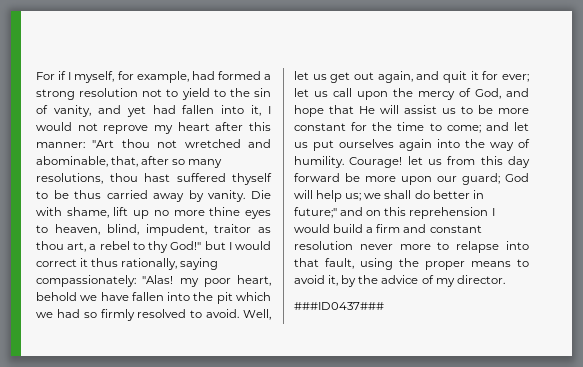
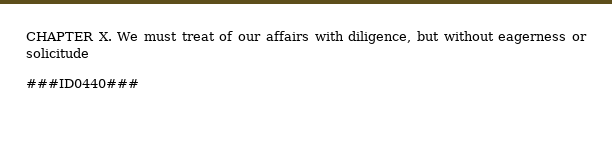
- For if I myself, for example, had formed a strong resolution not to yield to the sin of vanity, and yet had fallen into it, I would not reprove my heart after this manner: "Art thou not wretched and abominable, that, after so many resolutions, thou hast suffered thyself to be thus carried away by vanity. Die with shame, lift up no more thine eyes to heaven, blind, impudent, traitor as thou art, a rebel to thy God!" but I would correct it thus rationally, saying compassionately: "Alas! my poor heart, behold we have fallen into the pit which we had so firmly resolved to avoid. Well, let us get out again, and quit it for ever; let us call upon the mercy of God, and hope that He will assist us to be more constant for the time to come; and let us put ourselves again into the way of humility. Courage! let us from this day forward be more upon our guard; God will help us; we shall do better in future;" and on this reprehension I would build a firm and constant resolution never more to relapse into that fault, using the proper means to avoid it, by the advice of my director.
- ###ID0437###
+ CHAPTER X. We must treat of our affairs with diligence, but without eagerness or solicitude
+ ###ID0440###

